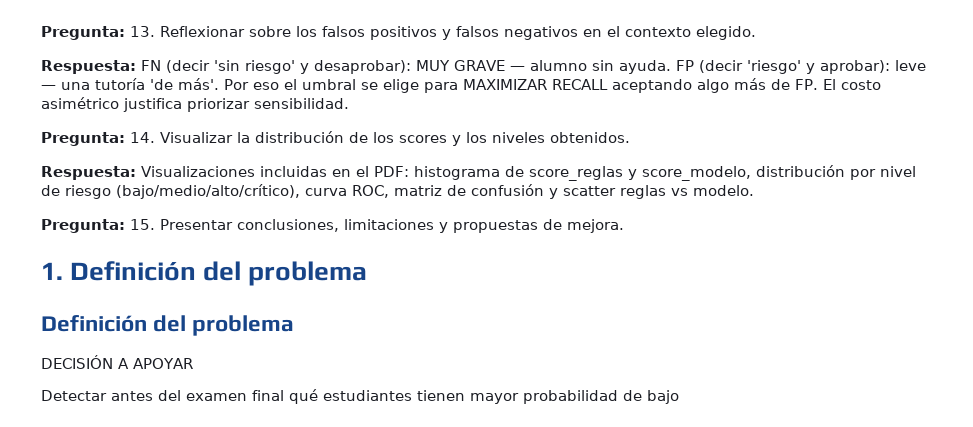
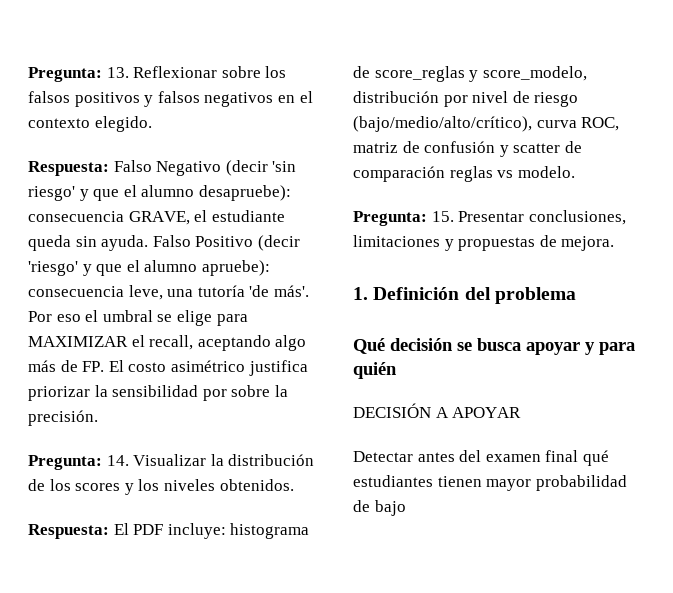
- Respuesta: FN (decir 'sin riesgo' y desaprobar): MUY GRAVE — alumno sin ayuda. FP (decir 'riesgo' y aprobar): leve — una tutoría 'de más'.
+ Respuesta: Falso Negativo (decir 'sin riesgo' y que el alumno desapruebe): consecuencia GRAVE, el estudiante queda sin ayuda. Falso Positivo (decir 'riesgo' y que el alumno apruebe): consecuencia leve, una tutoría 'de más'.
- Por eso el umbral se elige para MAXIMIZAR RECALL aceptando algo más de FP. El costo asimétrico justifica priorizar sensibilidad.
+ Por eso el umbral se elige para MAXIMIZAR el recall, aceptando algo más de FP. El costo asimétrico justifica priorizar la sensibilidad por sobre la precisión.
- Respuesta: Visualizaciones incluidas en el PDF: histograma de score_reglas y score_modelo, distribución por nivel de riesgo (bajo/medio/alto/crítico), curva ROC, matriz de confusión y scatter reglas vs modelo.
+ Respuesta: El PDF incluye: histograma de score_reglas y score_modelo, distribución por nivel de riesgo (bajo/medio/alto/crítico), curva ROC, matriz de confusión y scatter de comparación reglas vs modelo.
  1. Definición del problema
- Definición del problema
+ Qué decisión se busca apoyar y para quién

